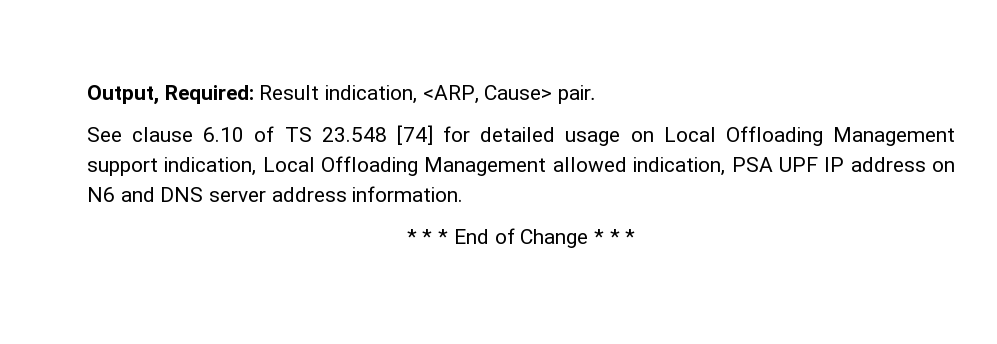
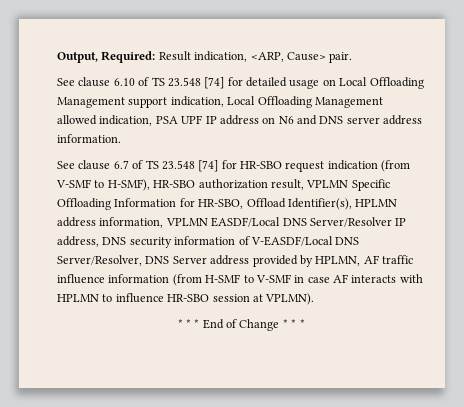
+ See clause 6.7 of TS 23.548 [74] for HR-SBO request indication (from V-SMF to H-SMF), HR-SBO authorization result, VPLMN Specific Offloading Information for HR-SBO, Offload Identifier(s), HPLMN address information, VPLMN EASDF/Local DNS Server/Resolver IP address, DNS security information of V-EASDF/Local DNS Server/Resolver, DNS Server address provided by HPLMN, AF traffic influence information (from H-SMF to V-SMF in case AF interacts with HPLMN to influence HR-SBO session at VPLMN).

